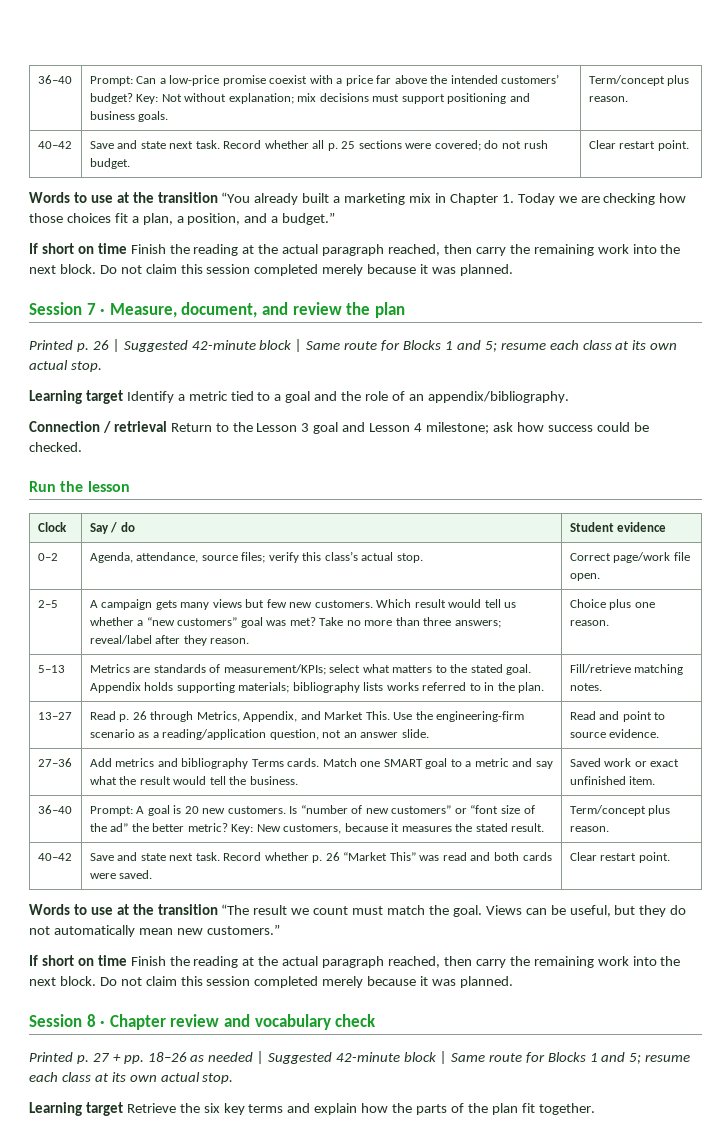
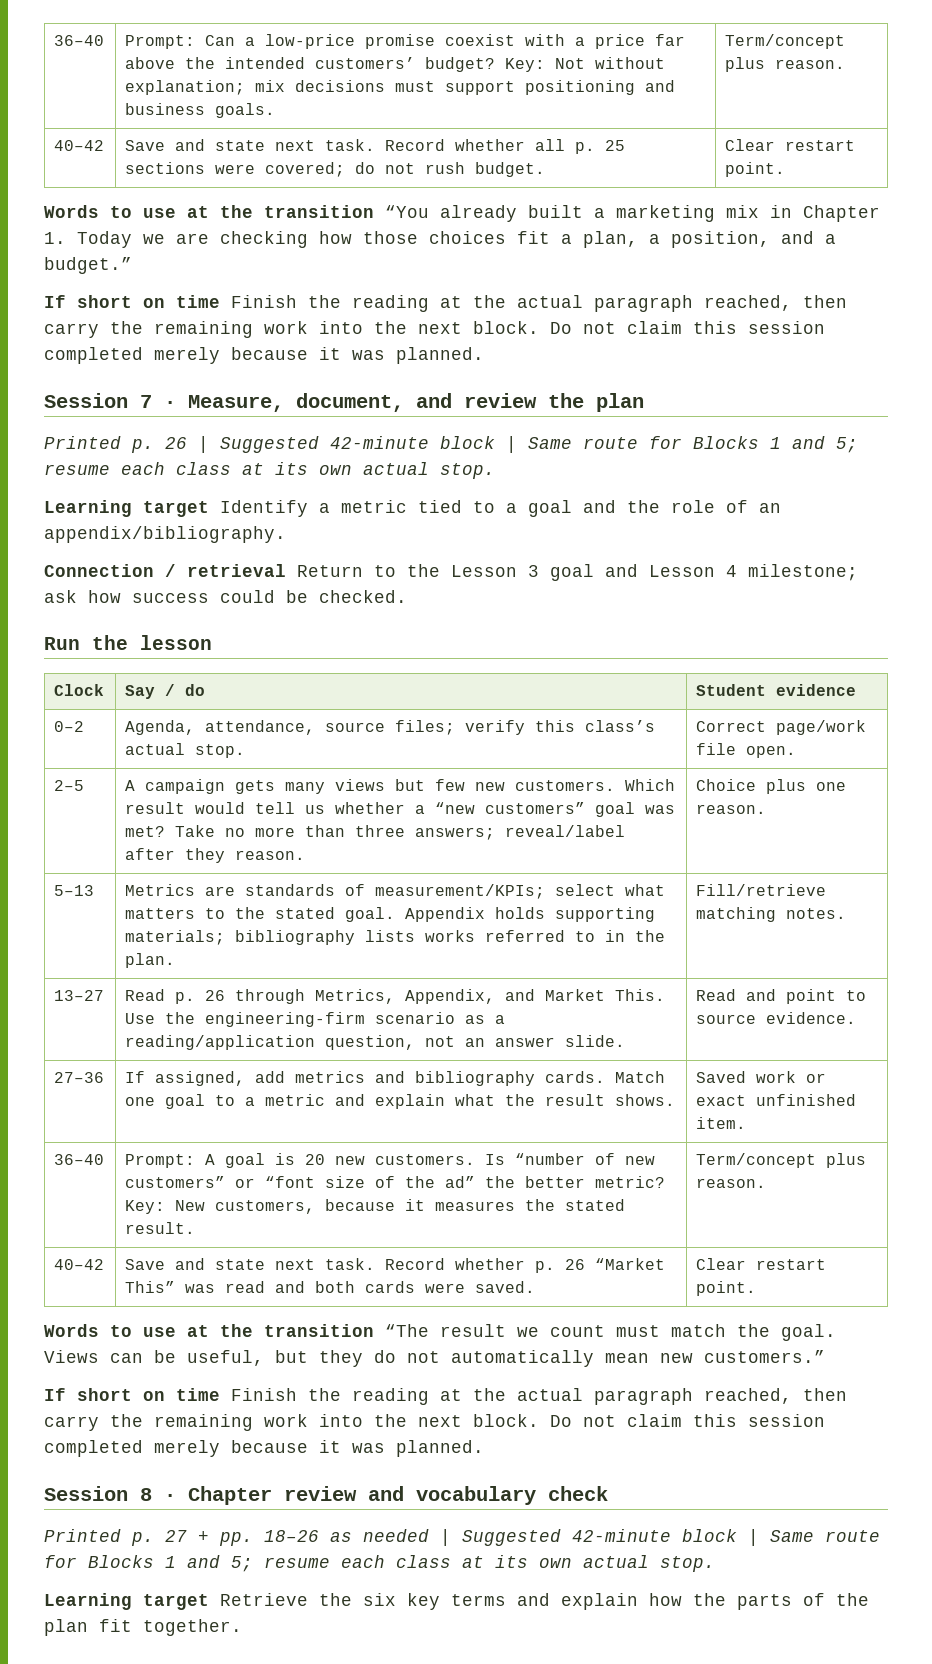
- 27–36 | Add metrics and bibliography Terms cards. Match one SMART goal to a metric and say what the result would tell the business. | Saved work or exact unfinished item.
+ 27–36 | If assigned, add metrics and bibliography cards. Match one goal to a metric and explain what the result shows. | Saved work or exact unfinished item.

